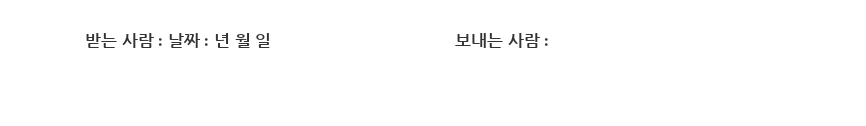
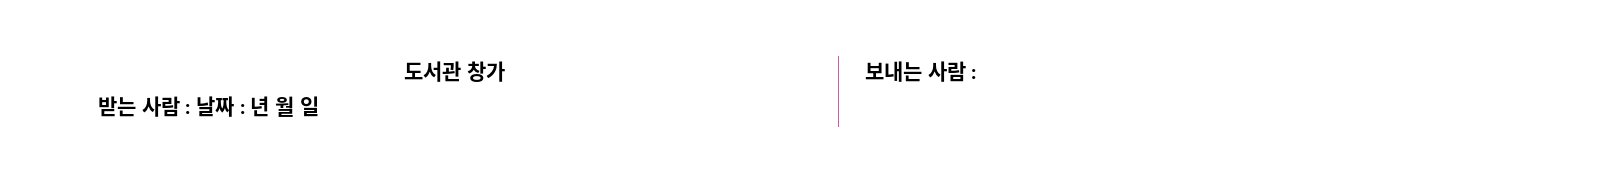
+ 도서관 창가

